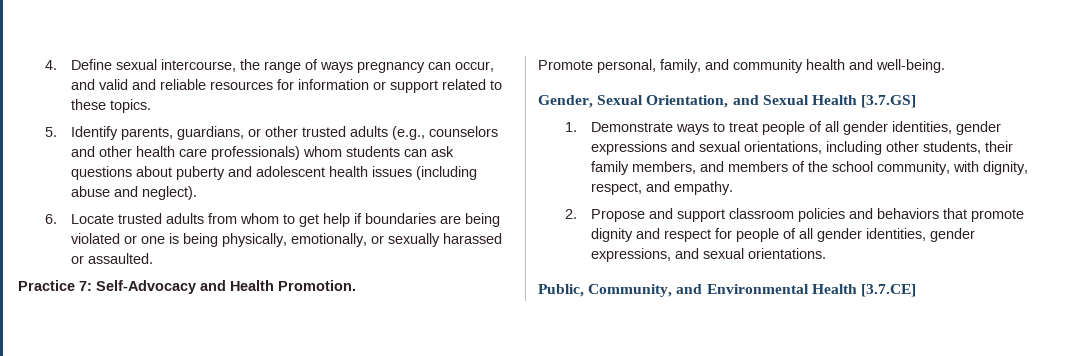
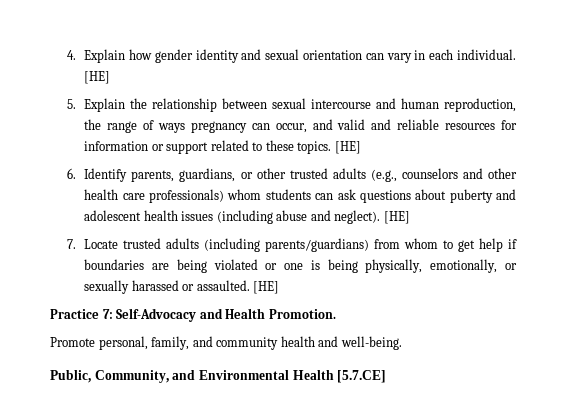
- 4. Define sexual intercourse, the range of ways pregnancy can occur, and valid and reliable resources for information or support related to these topics.
- 5. Identify parents, guardians, or other trusted adults (e.g., counselors and other health care professionals) whom students can ask questions about puberty and adolescent health issues (including abuse and neglect).
- 6. Locate trusted adults from whom to get help if boundaries are being violated or one is being physically, emotionally, or sexually harassed or assaulted.
+ 4. Explain how gender identity and sexual orientation can vary in each individual. [HE]
+ 5. Explain the relationship between sexual intercourse and human reproduction, the range of ways pregnancy can occur, and valid and reliable resources for information or support related to these topics. [HE]
+ 6. Identify parents, guardians, or other trusted adults (e.g., counselors and other health care professionals) whom students can ask questions about puberty and adolescent health issues (including abuse and neglect). [HE]
+ 7. Locate trusted adults (including parents/guardians) from whom to get help if boundaries are being violated or one is being physically, emotionally, or sexually harassed or assaulted. [HE]
- Gender, Sexual Orientation, and Sexual Health [3.7.GS]
- 1. Demonstrate ways to treat people of all gender identities, gender expressions and sexual orientations, including other students, their family members, and members of the school community, with dignity, respect, and empathy.
- 2. Propose and support classroom policies and behaviors that promote dignity and respect for people of all gender identities, gender expressions, and sexual orientations.
- Public, Community, and Environmental Health [3.7.CE]
+ Public, Community, and Environmental Health [5.7.CE]

